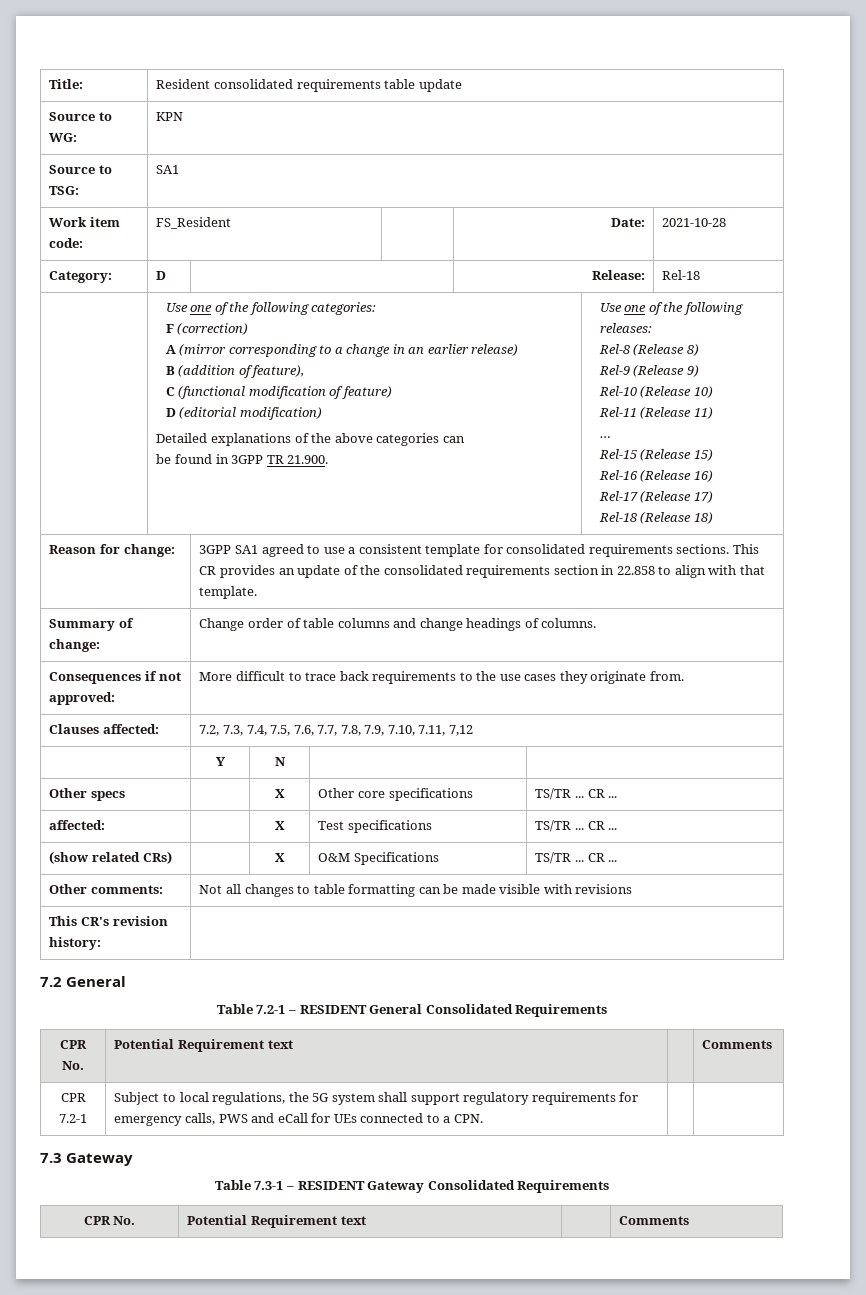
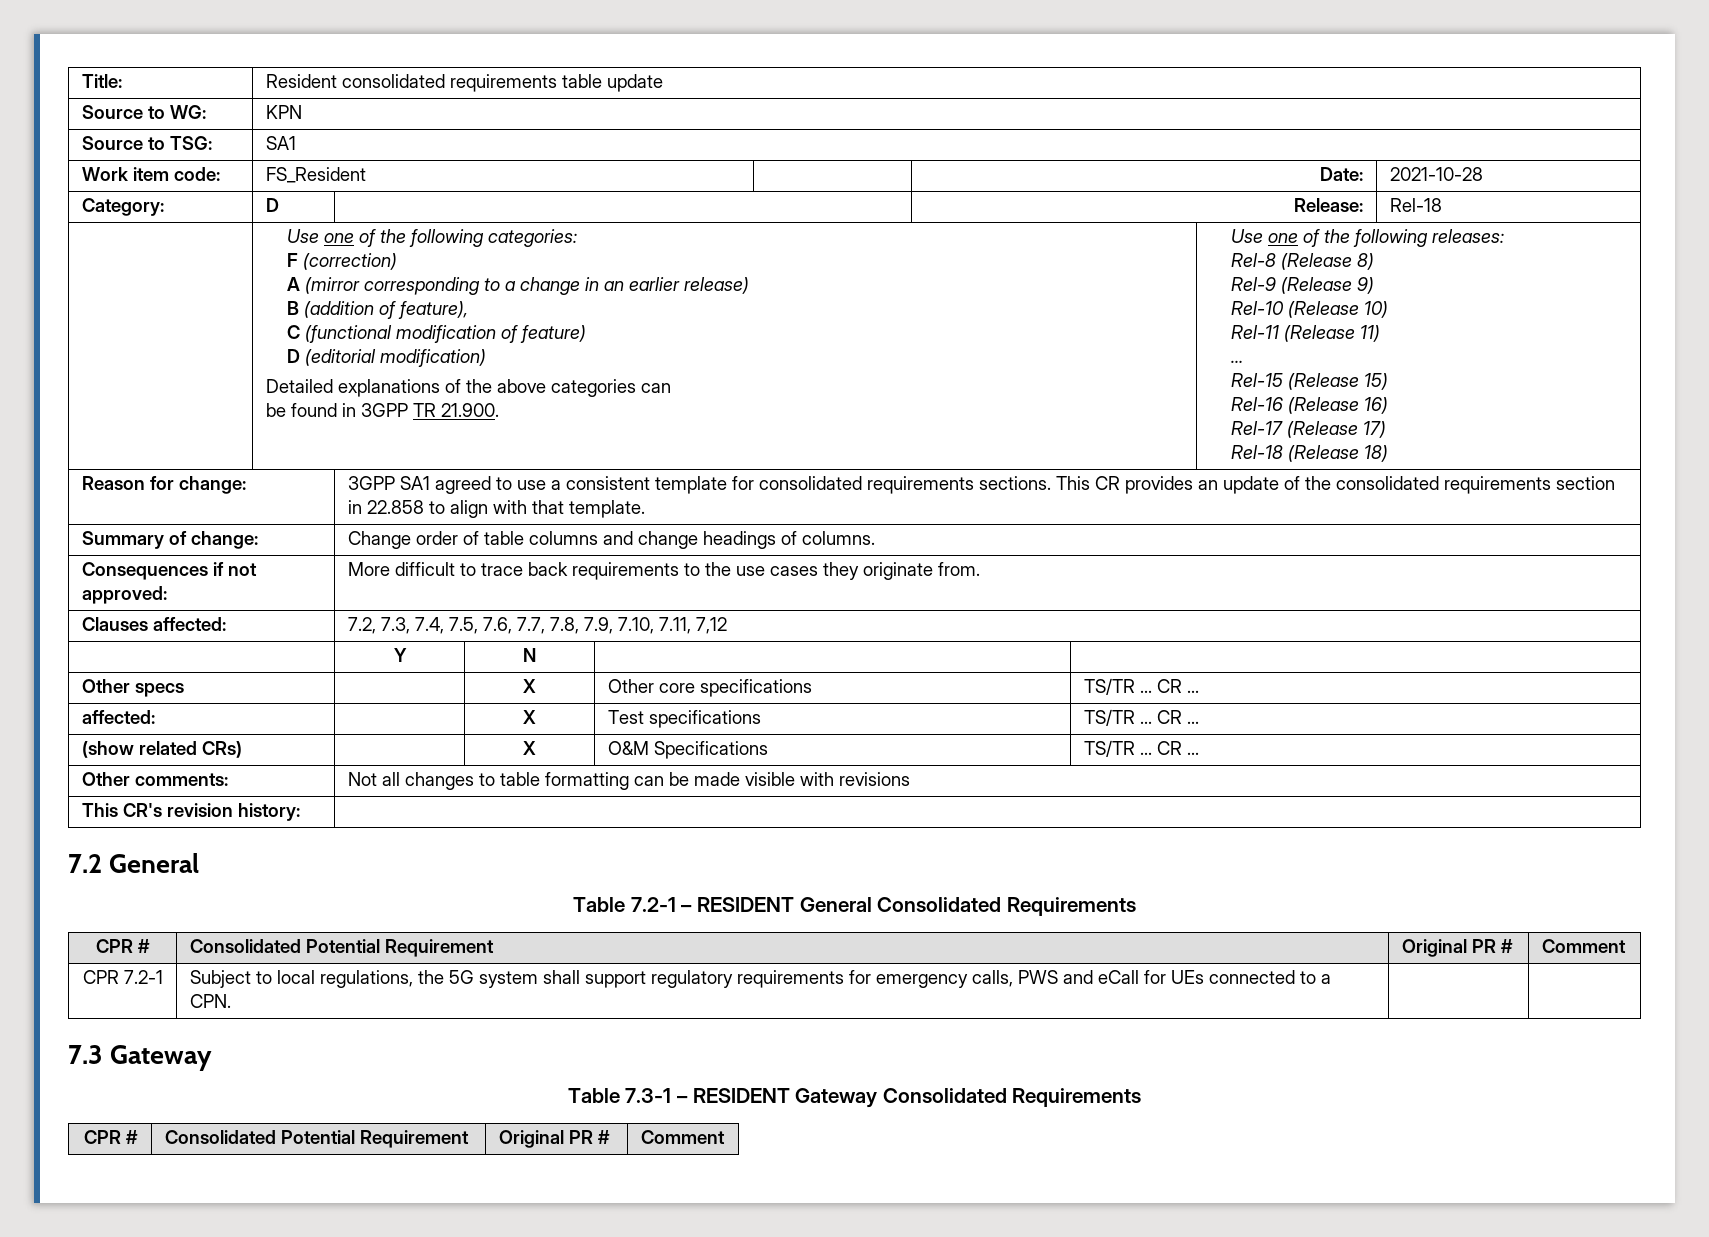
  Table 7.2-1 – RESIDENT General Consolidated Requirements
- CPR No. | Potential Requirement text | | Comments
+ CPR # | Consolidated Potential Requirement | Original PR # | Comment
  Table 7.3-1 – RESIDENT Gateway Consolidated Requirements
- CPR No. | Potential Requirement text | | Comments
+ CPR # | Consolidated Potential Requirement | Original PR # | Comment

